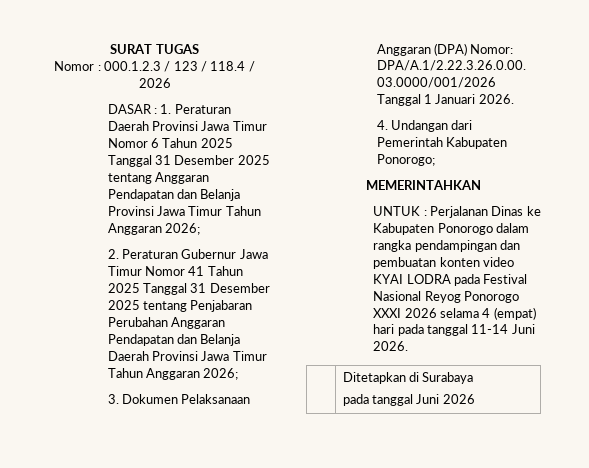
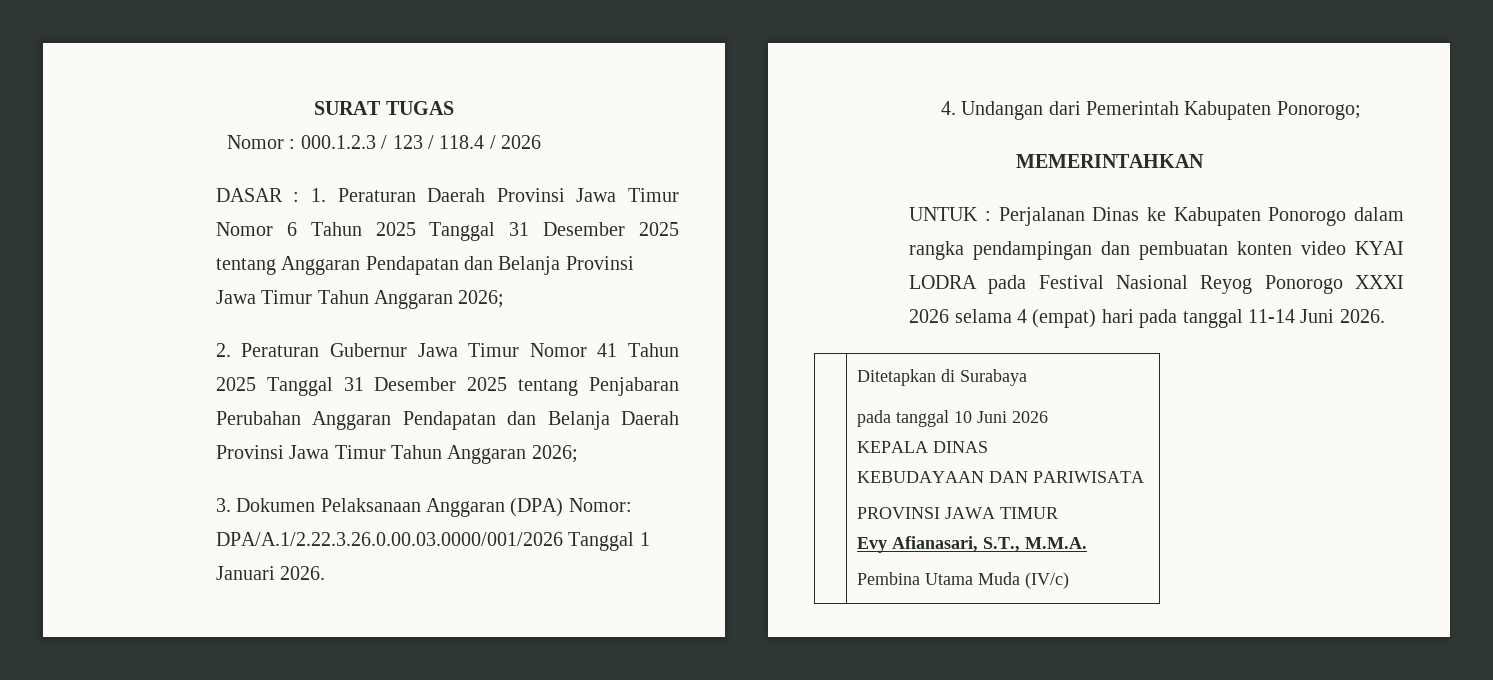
  | Ditetapkan di Surabaya
- pada tanggal Juni 2026
+ pada tanggal 10 Juni 2026
+ KEPALA DINAS
+ KEBUDAYAAN DAN PARIWISATA
+ PROVINSI JAWA TIMUR
+ Evy Afianasari, S.T., M.M.A.
+ Pembina Utama Muda (IV/c)

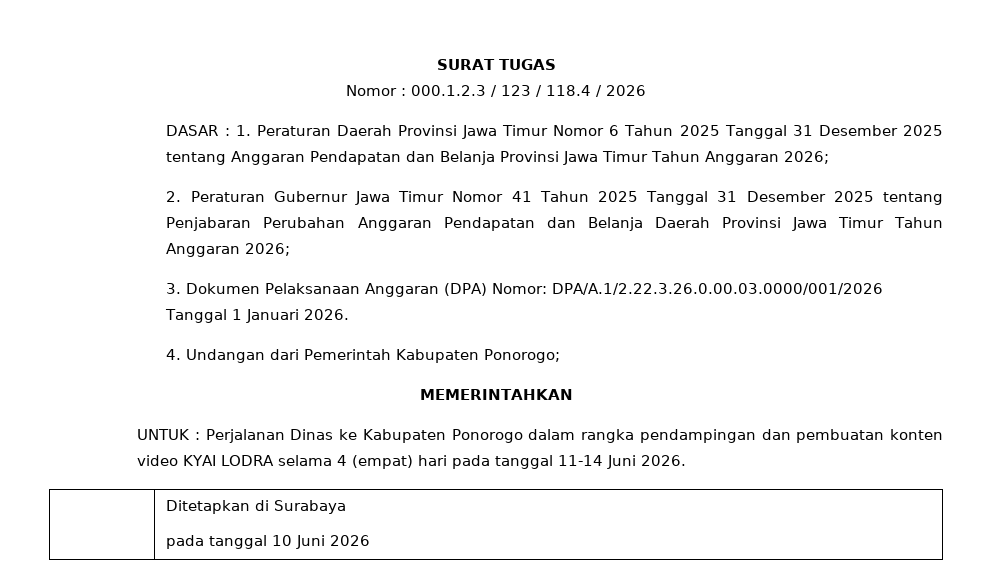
- UNTUK : Perjalanan Dinas ke Kabupaten Ponorogo dalam rangka pendampingan dan pembuatan konten video KYAI LODRA pada Festival Nasional Reyog Ponorogo XXXI 2026 selama 4 (empat) hari pada tanggal 11-14 Juni 2026.
+ UNTUK : Perjalanan Dinas ke Kabupaten Ponorogo dalam rangka pendampingan dan pembuatan konten video KYAI LODRA selama 4 (empat) hari pada tanggal 11-14 Juni 2026.
  | Ditetapkan di Surabaya
  pada tanggal 10 Juni 2026
- KEPALA DINAS
- KEBUDAYAAN DAN PARIWISATA
- PROVINSI JAWA TIMUR
- Evy Afianasari, S.T., M.M.A.
- Pembina Utama Muda (IV/c)

